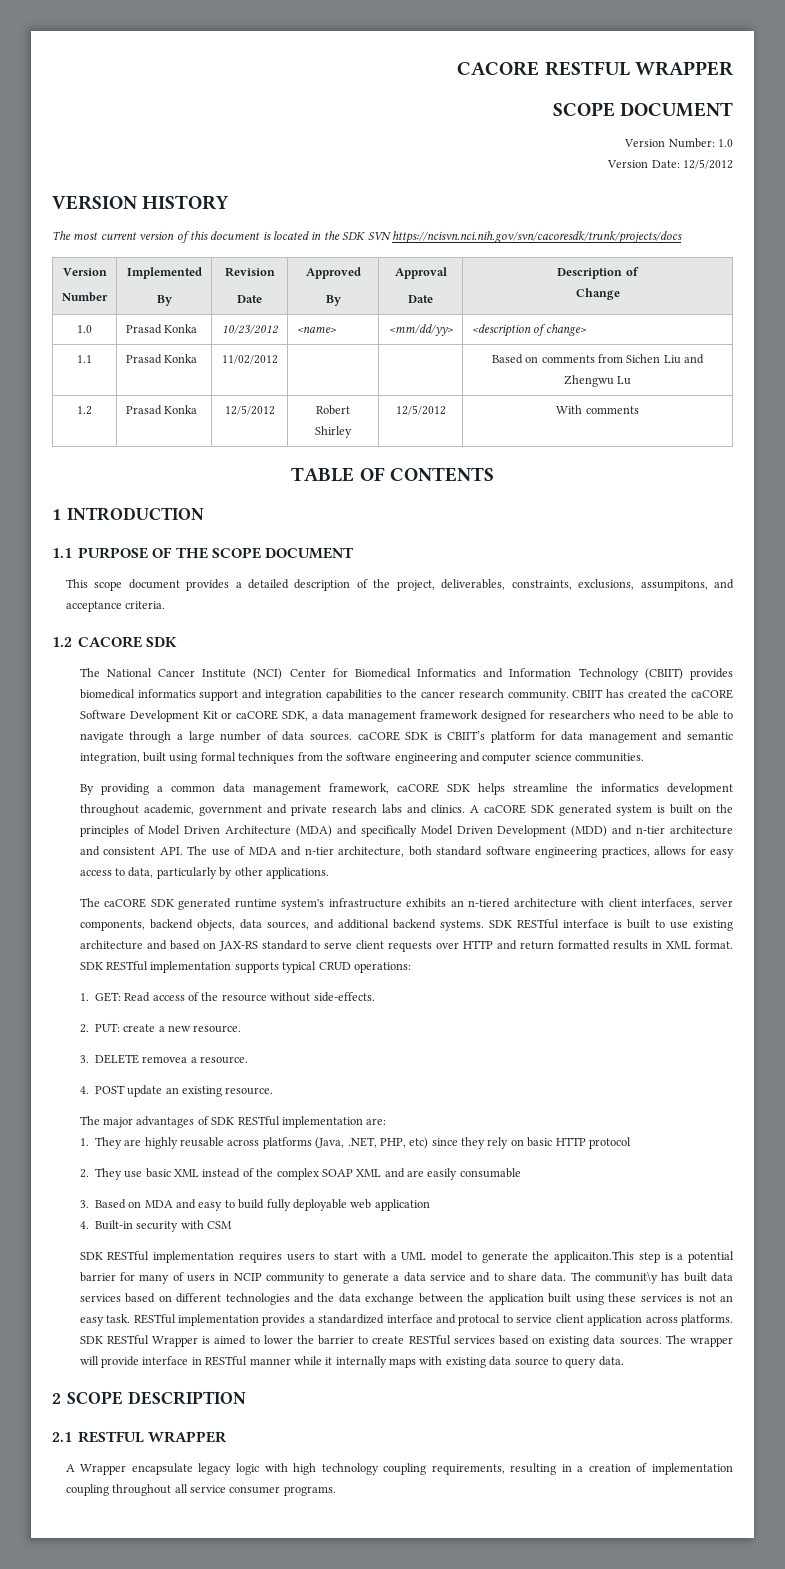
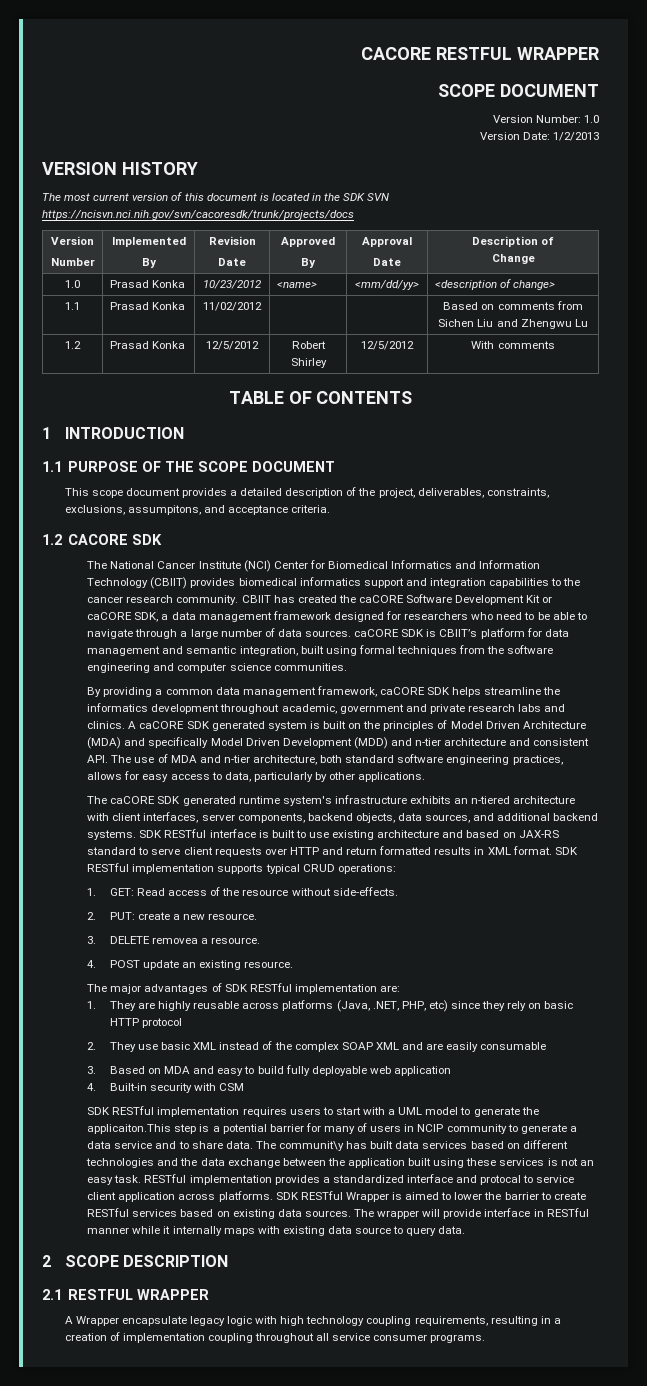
- Version Date: 12/5/2012
+ Version Date: 1/2/2013

